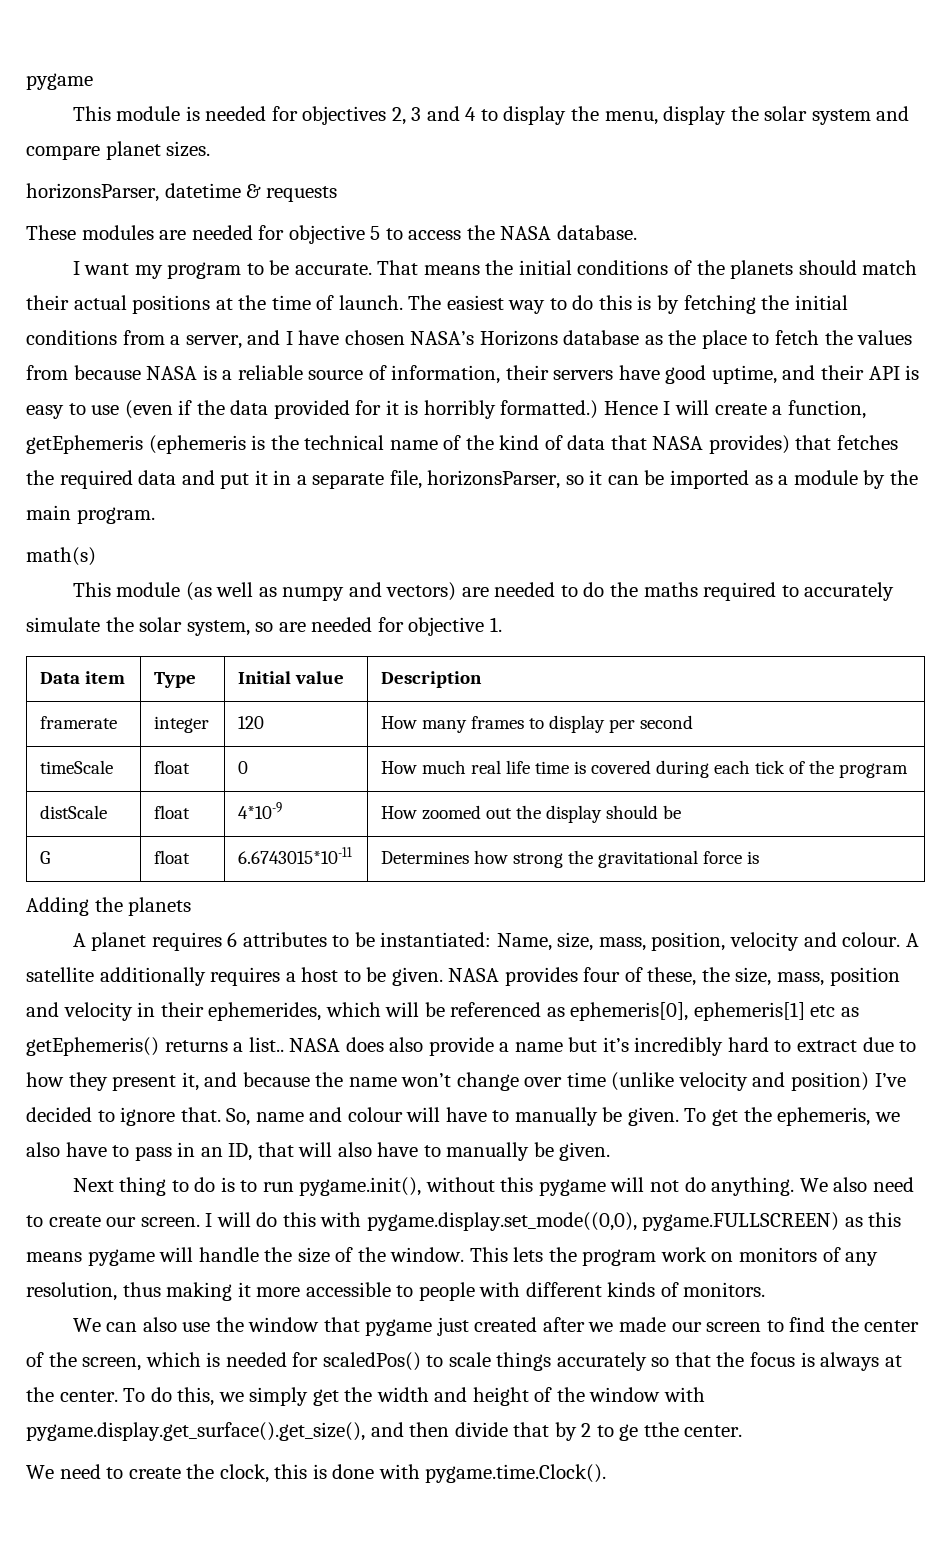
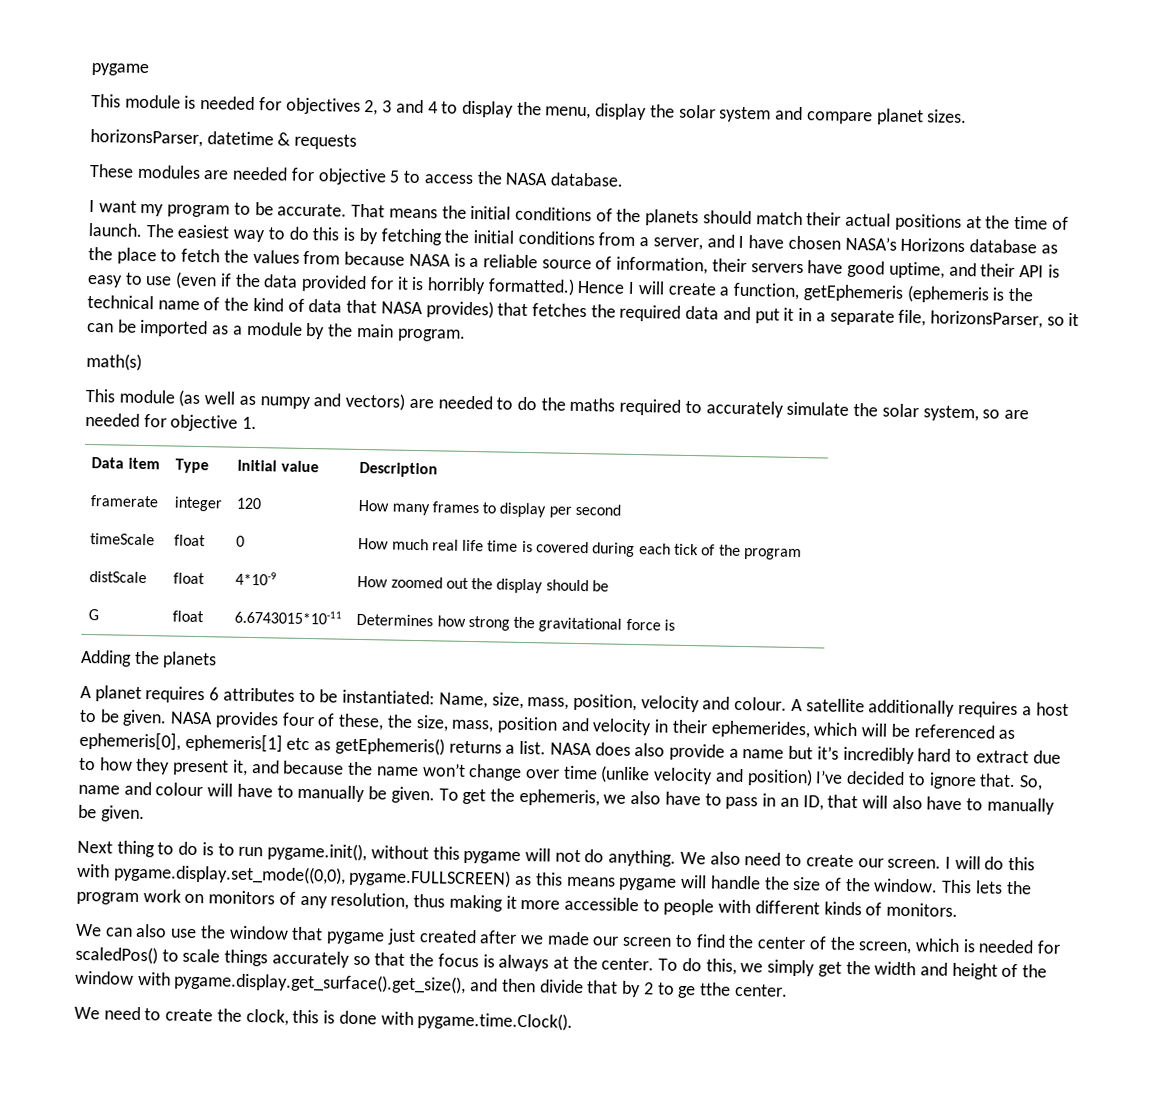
- NASA provides four of these, the size, mass, position and velocity in their ephemerides, which will be referenced as ephemeris[0], ephemeris[1] etc as getEphemeris() returns a list..
+ NASA provides four of these, the size, mass, position and velocity in their ephemerides, which will be referenced as ephemeris[0], ephemeris[1] etc as getEphemeris() returns a list.

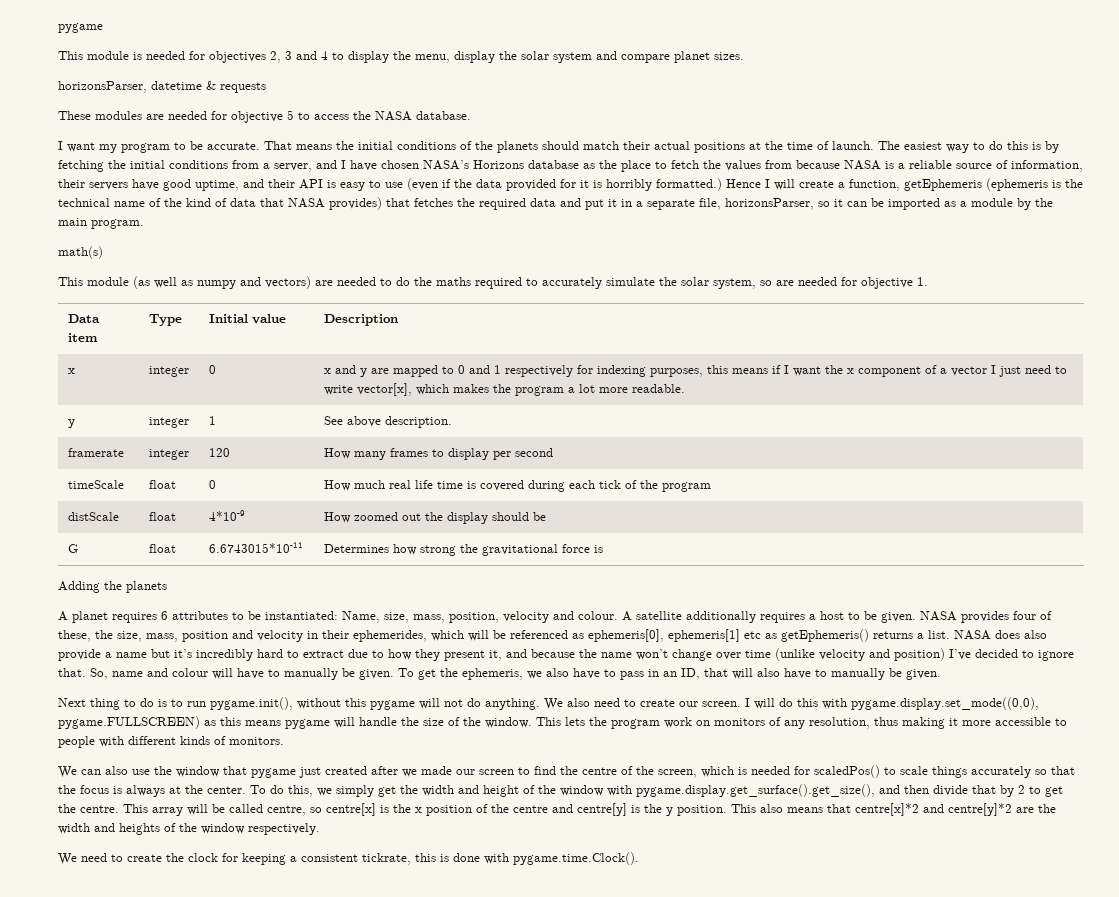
+ x | integer | 0 | x and y are mapped to 0 and 1 respectively for indexing purposes, this means if I want the x component of a vector I just need to write vector[x], which makes the program a lot more readable.
+ y | integer | 1 | See above description.
- We can also use the window that pygame just created after we made our screen to find the center of the screen, which is needed for scaledPos() to scale things accurately so that the focus is always at the center.
+ We can also use the window that pygame just created after we made our screen to find the centre of the screen, which is needed for scaledPos() to scale things accurately so that the focus is always at the center.
- To do this, we simply get the width and height of the window with pygame.display.get_surface().get_size(), and then divide that by 2 to ge tthe center.
+ To do this, we simply get the width and height of the window with pygame.display.get_surface().get_size(), and then divide that by 2 to get the centre. This array will be called centre, so centre[x] is the x position of the centre and centre[y] is the y position. This also means that centre[x]*2 and centre[y]*2 are the width and heights of the window respectively.
- We need to create the clock, this is done with pygame.time.Clock().
+ We need to create the clock for keeping a consistent tickrate, this is done with pygame.time.Clock().

